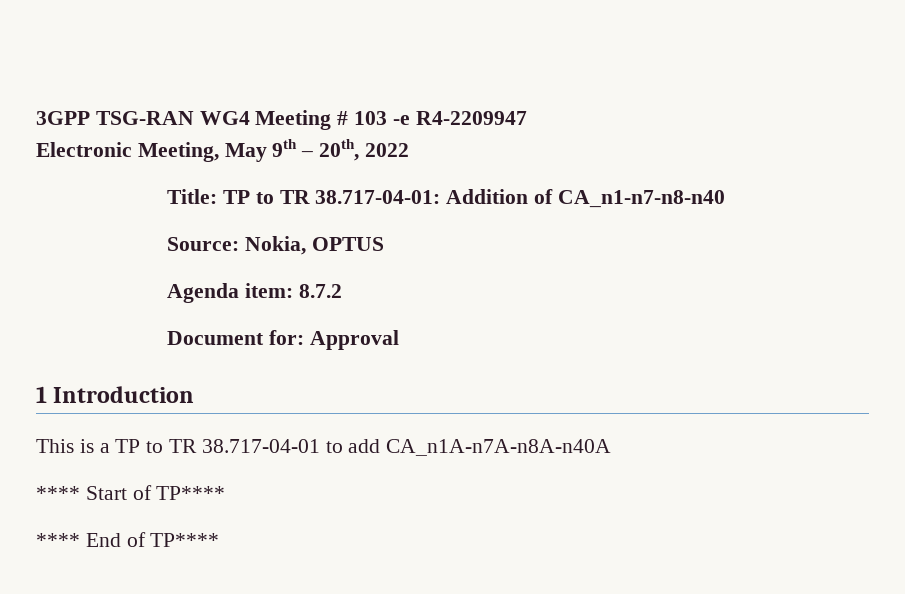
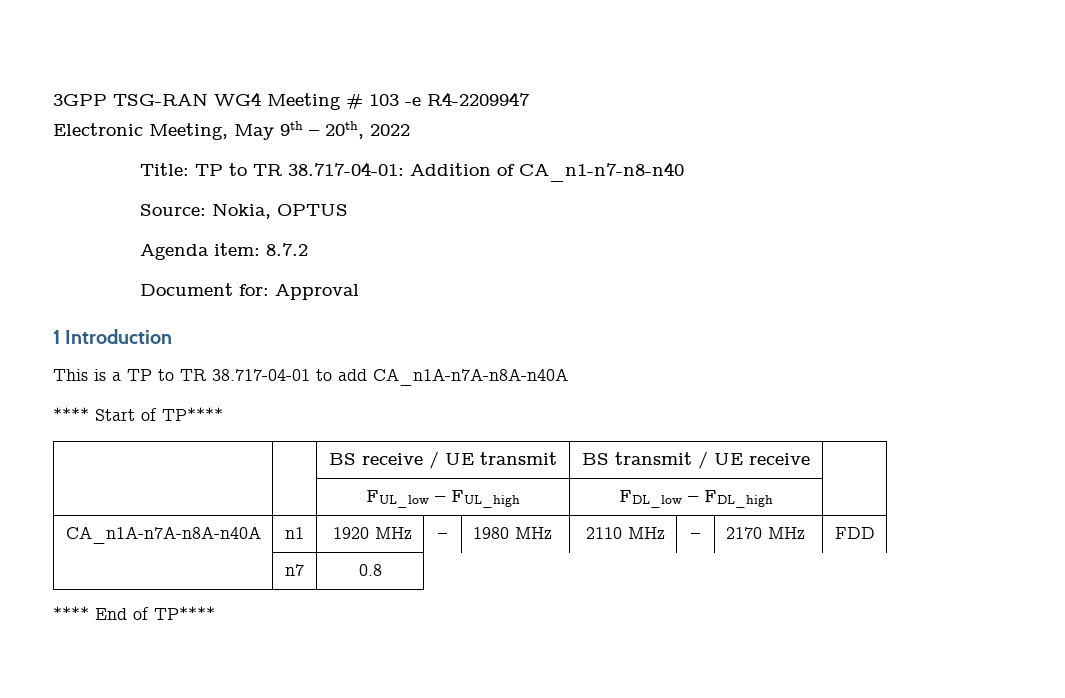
+ | | BS receive / UE transmit | BS transmit / UE receive |
+ | | FUL_low – FUL_high | FDL_low – FDL_high |
+ CA_n1A-n7A-n8A-n40A | n1 | 1920 MHz | – | 1980 MHz | 2110 MHz | – | 2170 MHz | FDD
+ | n7 | 0.8

